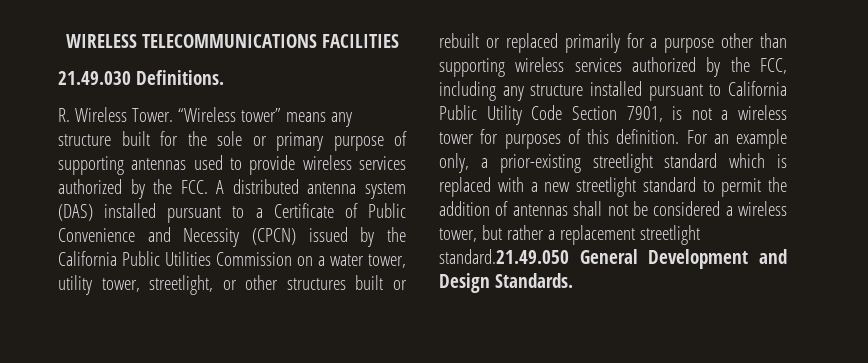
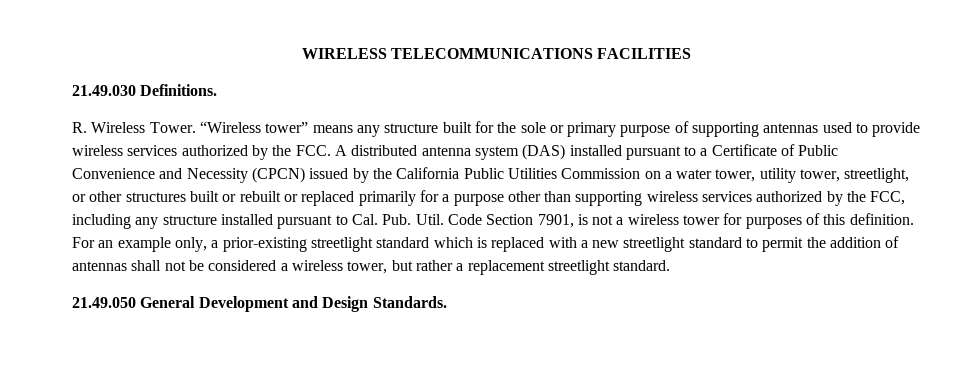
- “Wireless tower” means any structure built for the sole or primary purpose of supporting antennas used to provide wireless services authorized by the FCC. A distributed antenna system (DAS) installed pursuant to a Certificate of Public Convenience and Necessity (CPCN) issued by the California Public Utilities Commission on a water tower, utility tower, streetlight, or other structures built or rebuilt or replaced primarily for a purpose other than supporting wireless services authorized by the FCC, including any structure installed pursuant to California Public Utility Code Section 7901, is not a wireless tower for purposes of this definition.
+ “Wireless tower” means any structure built for the sole or primary purpose of supporting antennas used to provide wireless services authorized by the FCC. A distributed antenna system (DAS) installed pursuant to a Certificate of Public Convenience and Necessity (CPCN) issued by the California Public Utilities Commission on a water tower, utility tower, streetlight, or other structures built or rebuilt or replaced primarily for a purpose other than supporting wireless services authorized by the FCC, including any structure installed pursuant to Cal. Pub. Util. Code Section 7901, is not a wireless tower for purposes of this definition.
- For an example only, a prior-existing streetlight standard which is replaced with a new streetlight standard to permit the addition of antennas shall not be considered a wireless tower, but rather a replacement streetlight standard.21.49.050 General Development and Design Standards.
+ For an example only, a prior-existing streetlight standard which is replaced with a new streetlight standard to permit the addition of antennas shall not be considered a wireless tower, but rather a replacement streetlight standard.
+ 21.49.050 General Development and Design Standards.

